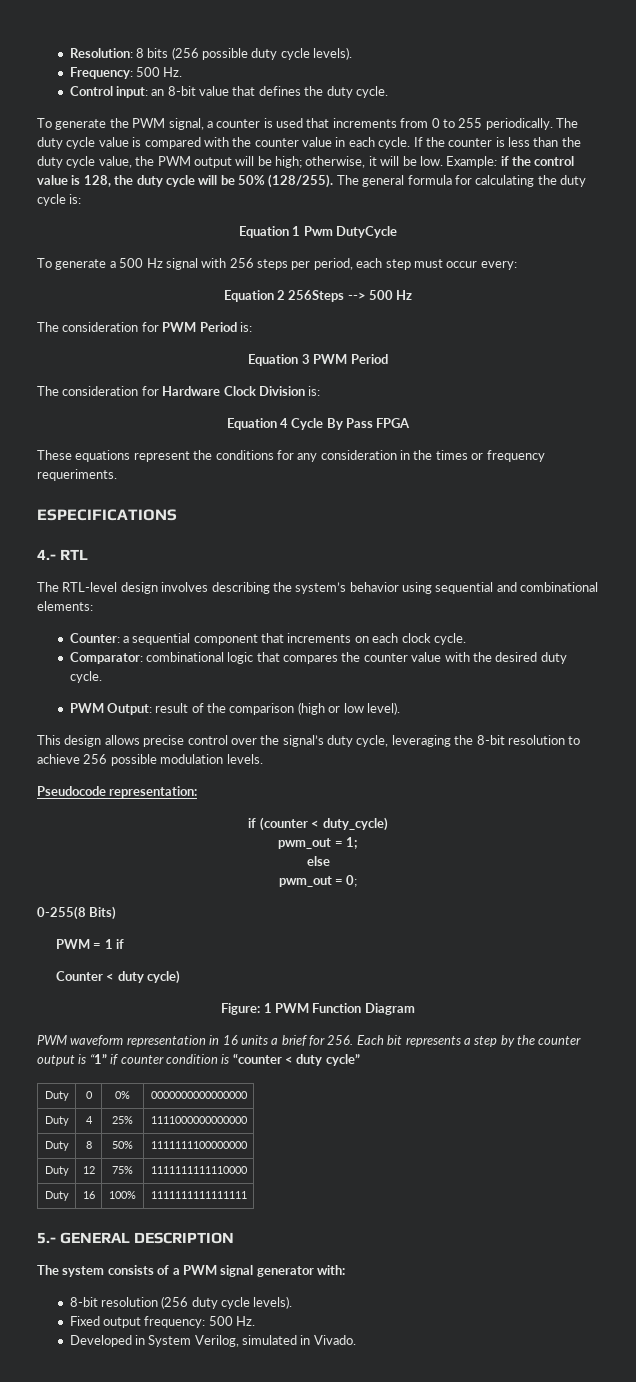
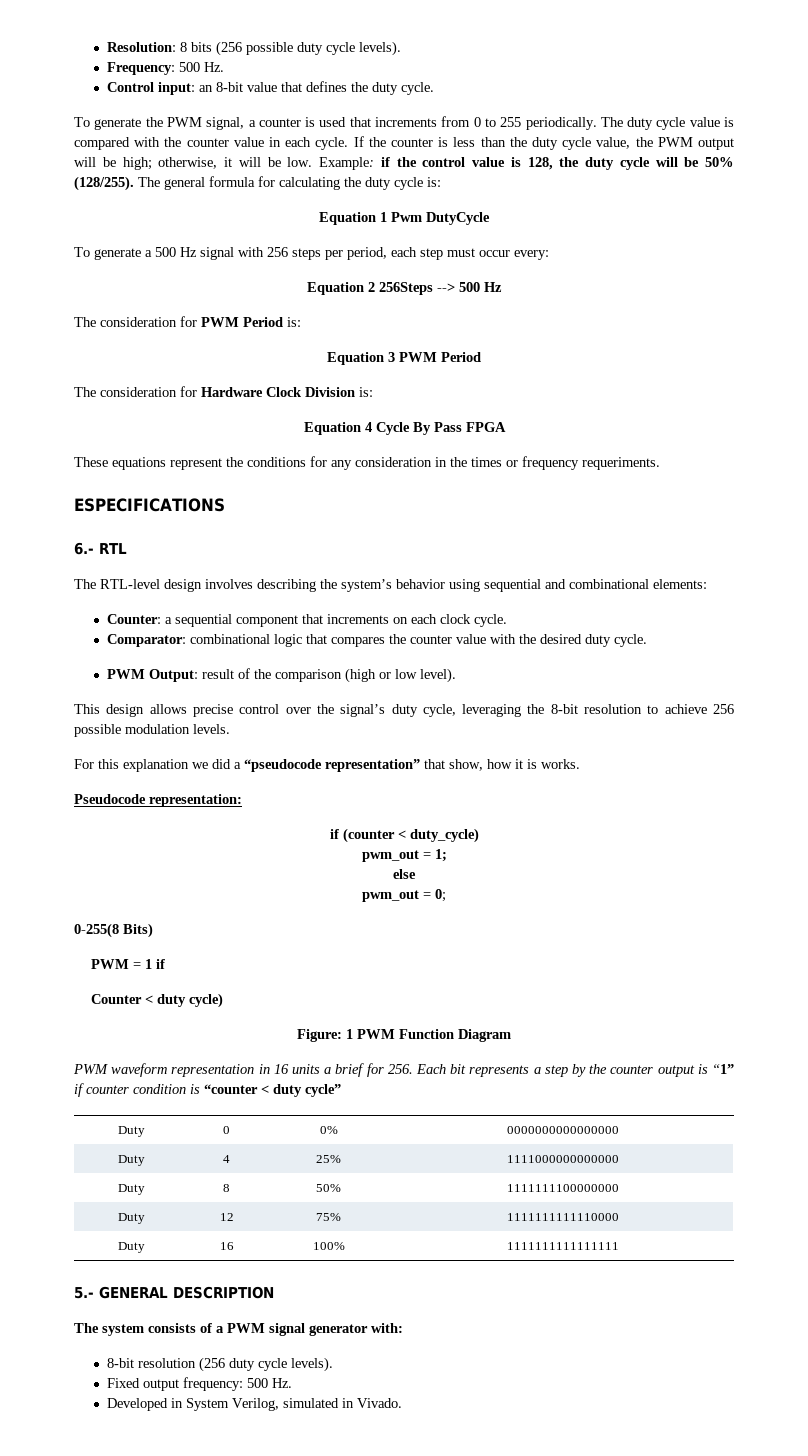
- 4.- RTL
+ 6.- RTL
+ For this explanation we did a “pseudocode representation” that show, how it is works.

